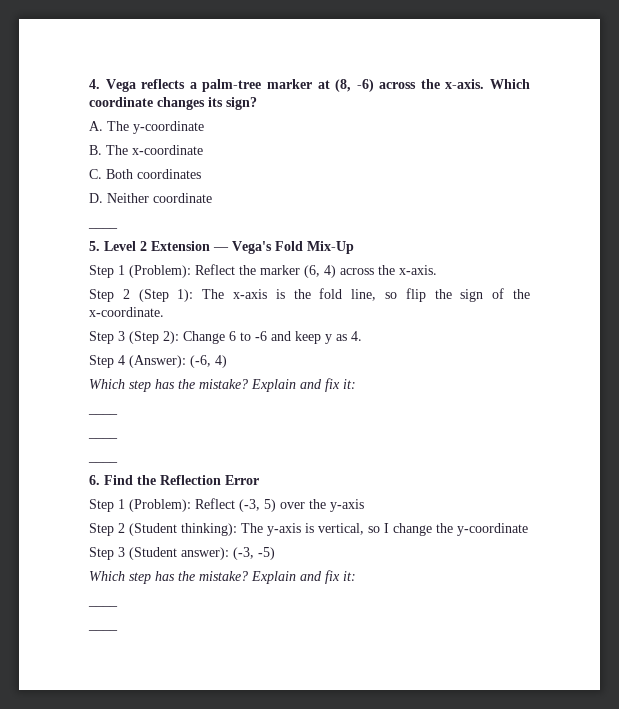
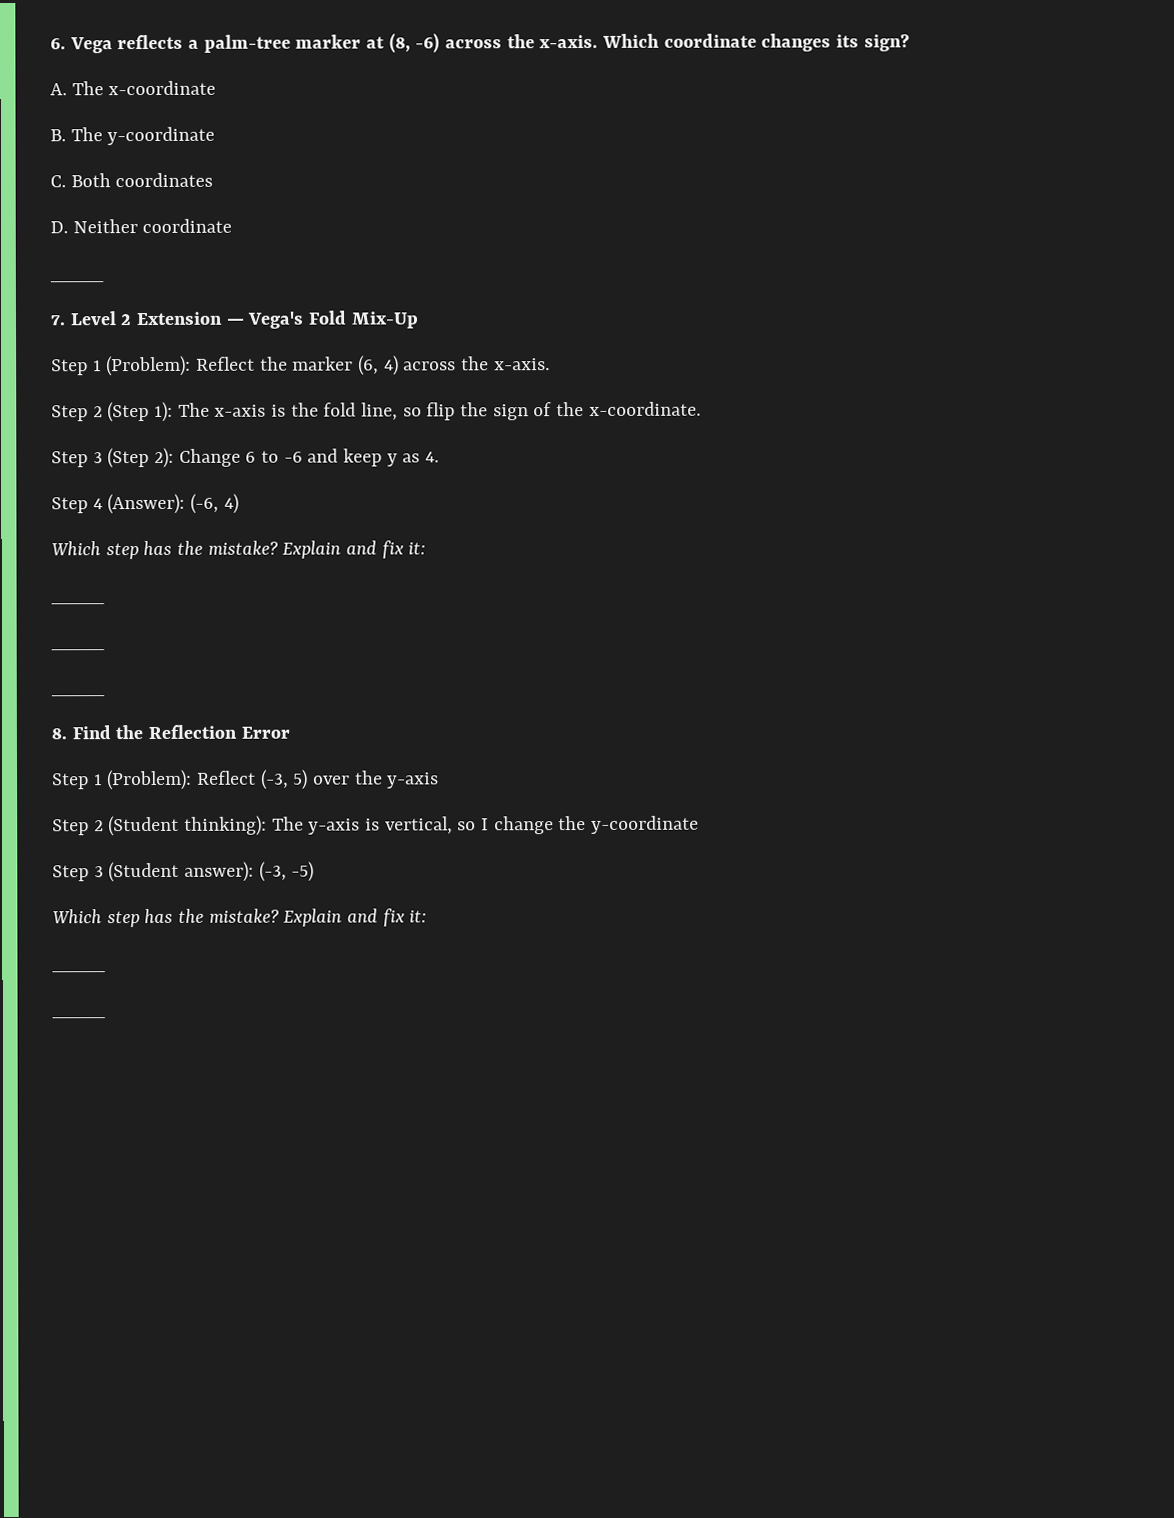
- 4. Vega reflects a palm-tree marker at (8, -6) across the x-axis.
+ 6. Vega reflects a palm-tree marker at (8, -6) across the x-axis.
- A. The y-coordinate
+ A. The x-coordinate
- B. The x-coordinate
+ B. The y-coordinate
- 5. Level 2 Extension — Vega's Fold Mix-Up
+ 7. Level 2 Extension — Vega's Fold Mix-Up
- 6. Find the Reflection Error
+ 8. Find the Reflection Error

